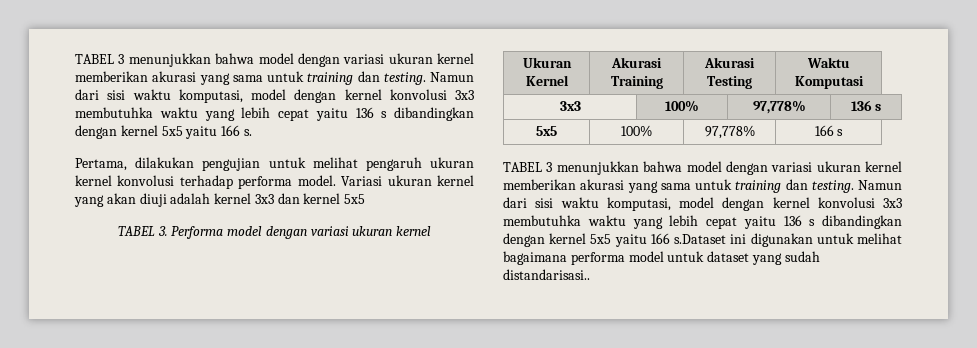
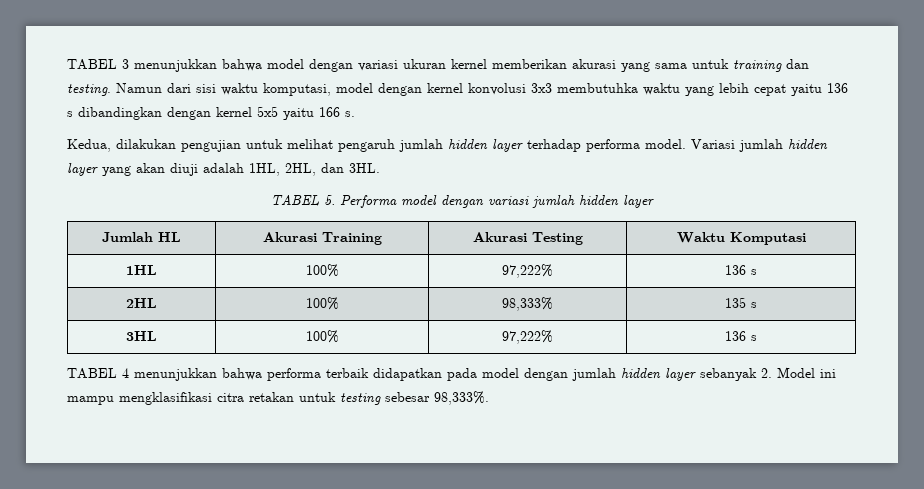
- Pertama, dilakukan pengujian untuk melihat pengaruh ukuran kernel konvolusi terhadap performa model.
+ Kedua, dilakukan pengujian untuk melihat pengaruh jumlah hidden layer terhadap performa model.
- Variasi ukuran kernel yang akan diuji adalah kernel 3x3 dan kernel 5x5
- TABEL 3. Performa model dengan variasi ukuran kernel
- Ukuran Kernel | Akurasi Training | Akurasi Testing | Waktu Komputasi
+ Variasi jumlah hidden layer yang akan diuji adalah 1HL, 2HL, dan 3HL.
+ TABEL 5. Performa model dengan variasi jumlah hidden layer
+ Jumlah HL | Akurasi Training | Akurasi Testing | Waktu Komputasi
- 3x3 | 100% | 97,778% | 136 s
- 5x5 | 100% | 97,778% | 166 s
+ 1HL | 100% | 97,222% | 136 s
+ 2HL | 100% | 98,333% | 135 s
+ 3HL | 100% | 97,222% | 136 s
- TABEL 3 menunjukkan bahwa model dengan variasi ukuran kernel memberikan akurasi yang sama untuk training dan testing. Namun dari sisi waktu komputasi, model dengan kernel konvolusi 3x3 membutuhka waktu yang lebih cepat yaitu 136 s dibandingkan dengan kernel 5x5 yaitu 166 s.Dataset ini digunakan untuk melihat bagaimana performa model untuk dataset yang sudah distandarisasi..
+ TABEL 4 menunjukkan bahwa performa terbaik didapatkan pada model dengan jumlah hidden layer sebanyak 2. Model ini mampu mengklasifikasi citra retakan untuk testing sebesar 98,333%.

